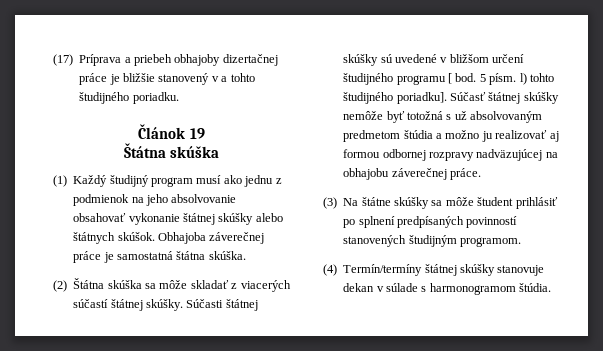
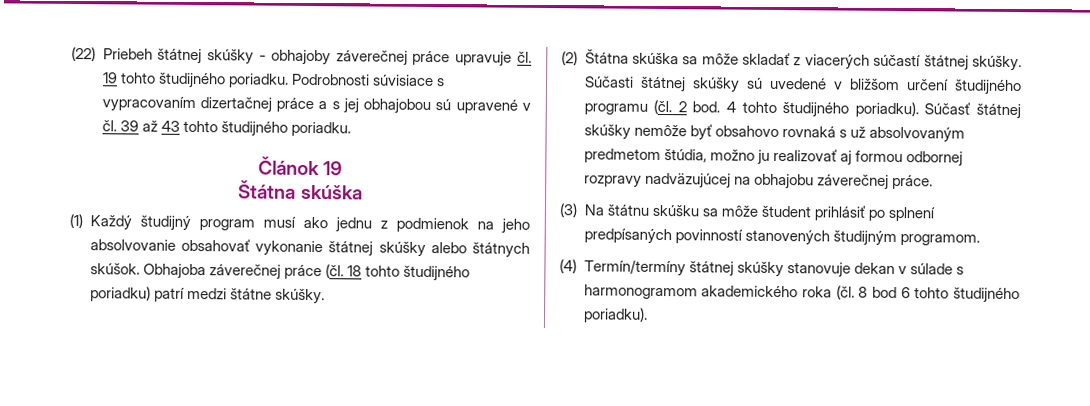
- (17) Príprava a priebeh obhajoby dizertačnej práce je bližšie stanovený v a tohto študijného poriadku.
+ (22) Priebeh štátnej skúšky - obhajoby záverečnej práce upravuje čl. 19 tohto študijného poriadku. Podrobnosti súvisiace s vypracovaním dizertačnej práce a s jej obhajobou sú upravené v čl. 39 až 43 tohto študijného poriadku.
- Obhajoba záverečnej práce je samostatná štátna skúška.
+ Obhajoba záverečnej práce (čl. 18 tohto študijného poriadku) patrí medzi štátne skúšky.
- Súčasti štátnej skúšky sú uvedené v bližšom určení študijného programu [ bod. 5 písm. l) tohto študijného poriadku].
+ Súčasti štátnej skúšky sú uvedené v bližšom určení študijného programu (čl. 2 bod. 4 tohto študijného poriadku).
- Súčasť štátnej skúšky nemôže byť totožná s už absolvovaným predmetom štúdia a možno ju realizovať aj formou odbornej rozpravy nadväzujúcej na obhajobu záverečnej práce.
+ Súčasť štátnej skúšky nemôže byť obsahovo rovnaká s už absolvovaným predmetom štúdia, možno ju realizovať aj formou odbornej rozpravy nadväzujúcej na obhajobu záverečnej práce.
- (3) Na štátne skúšky sa môže študent prihlásiť po splnení predpísaných povinností stanovených študijným programom.
+ (3) Na štátnu skúšku sa môže študent prihlásiť po splnení predpísaných povinností stanovených študijným programom.
- (4) Termín/termíny štátnej skúšky stanovuje dekan v súlade s harmonogramom štúdia.
+ (4) Termín/termíny štátnej skúšky stanovuje dekan v súlade s harmonogramom akademického roka (čl. 8 bod 6 tohto študijného poriadku).

